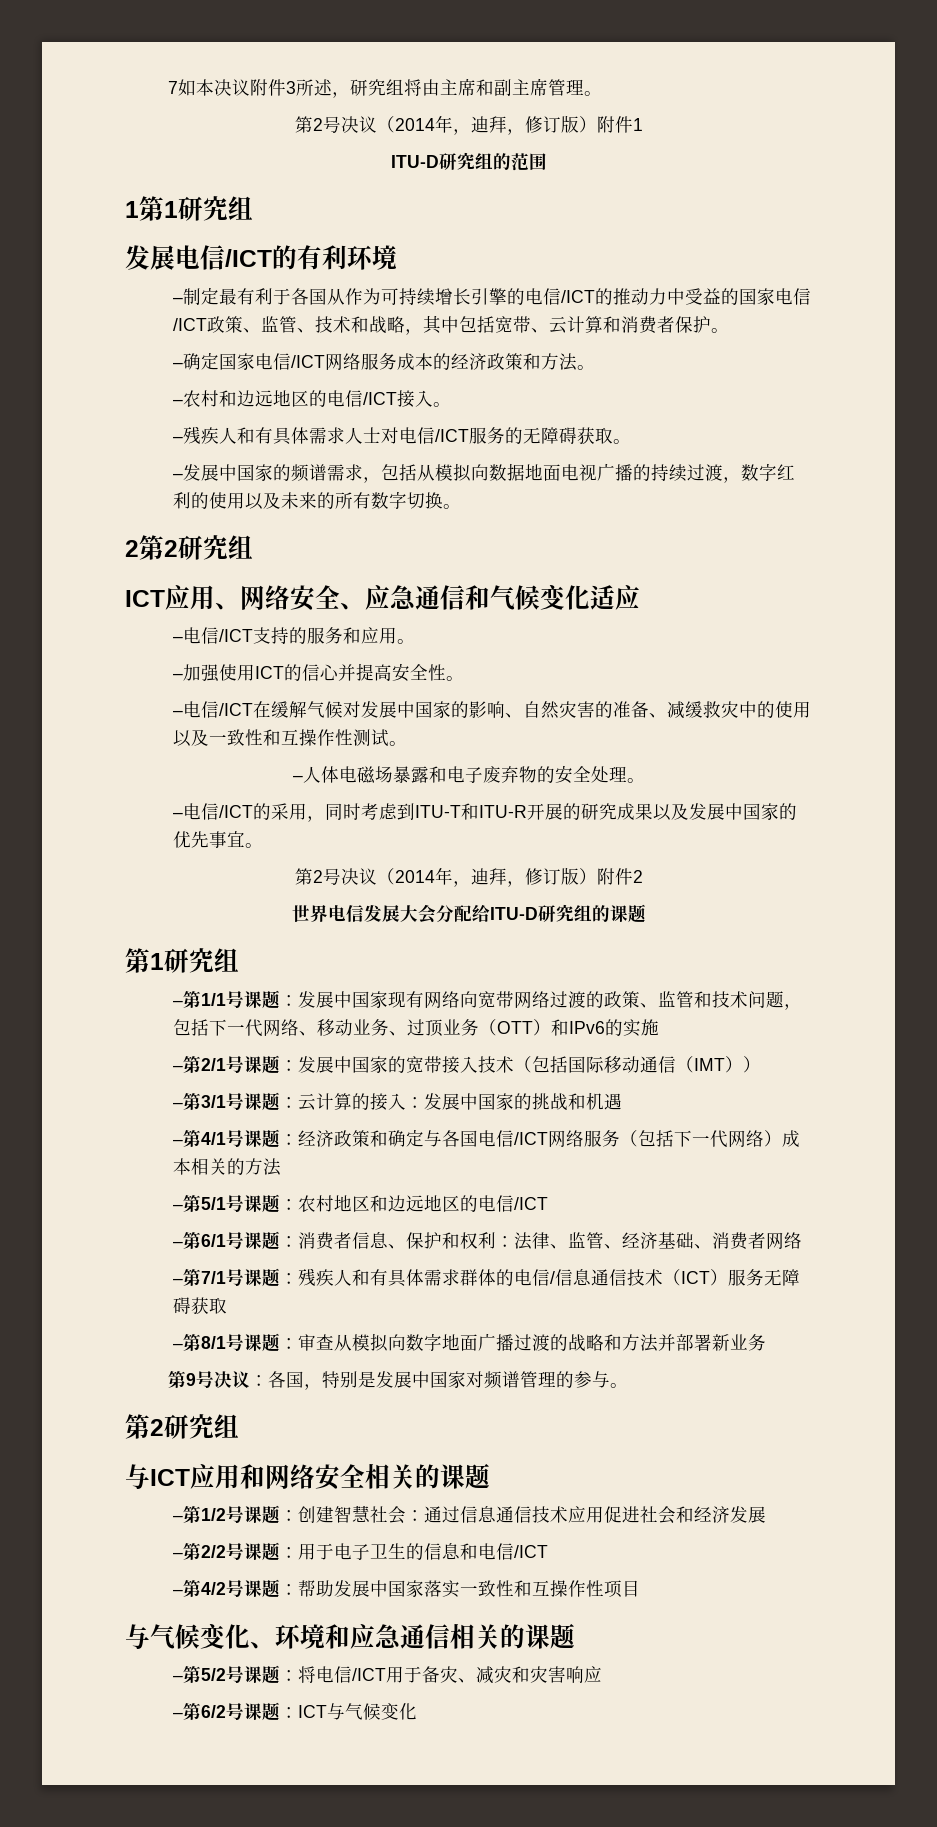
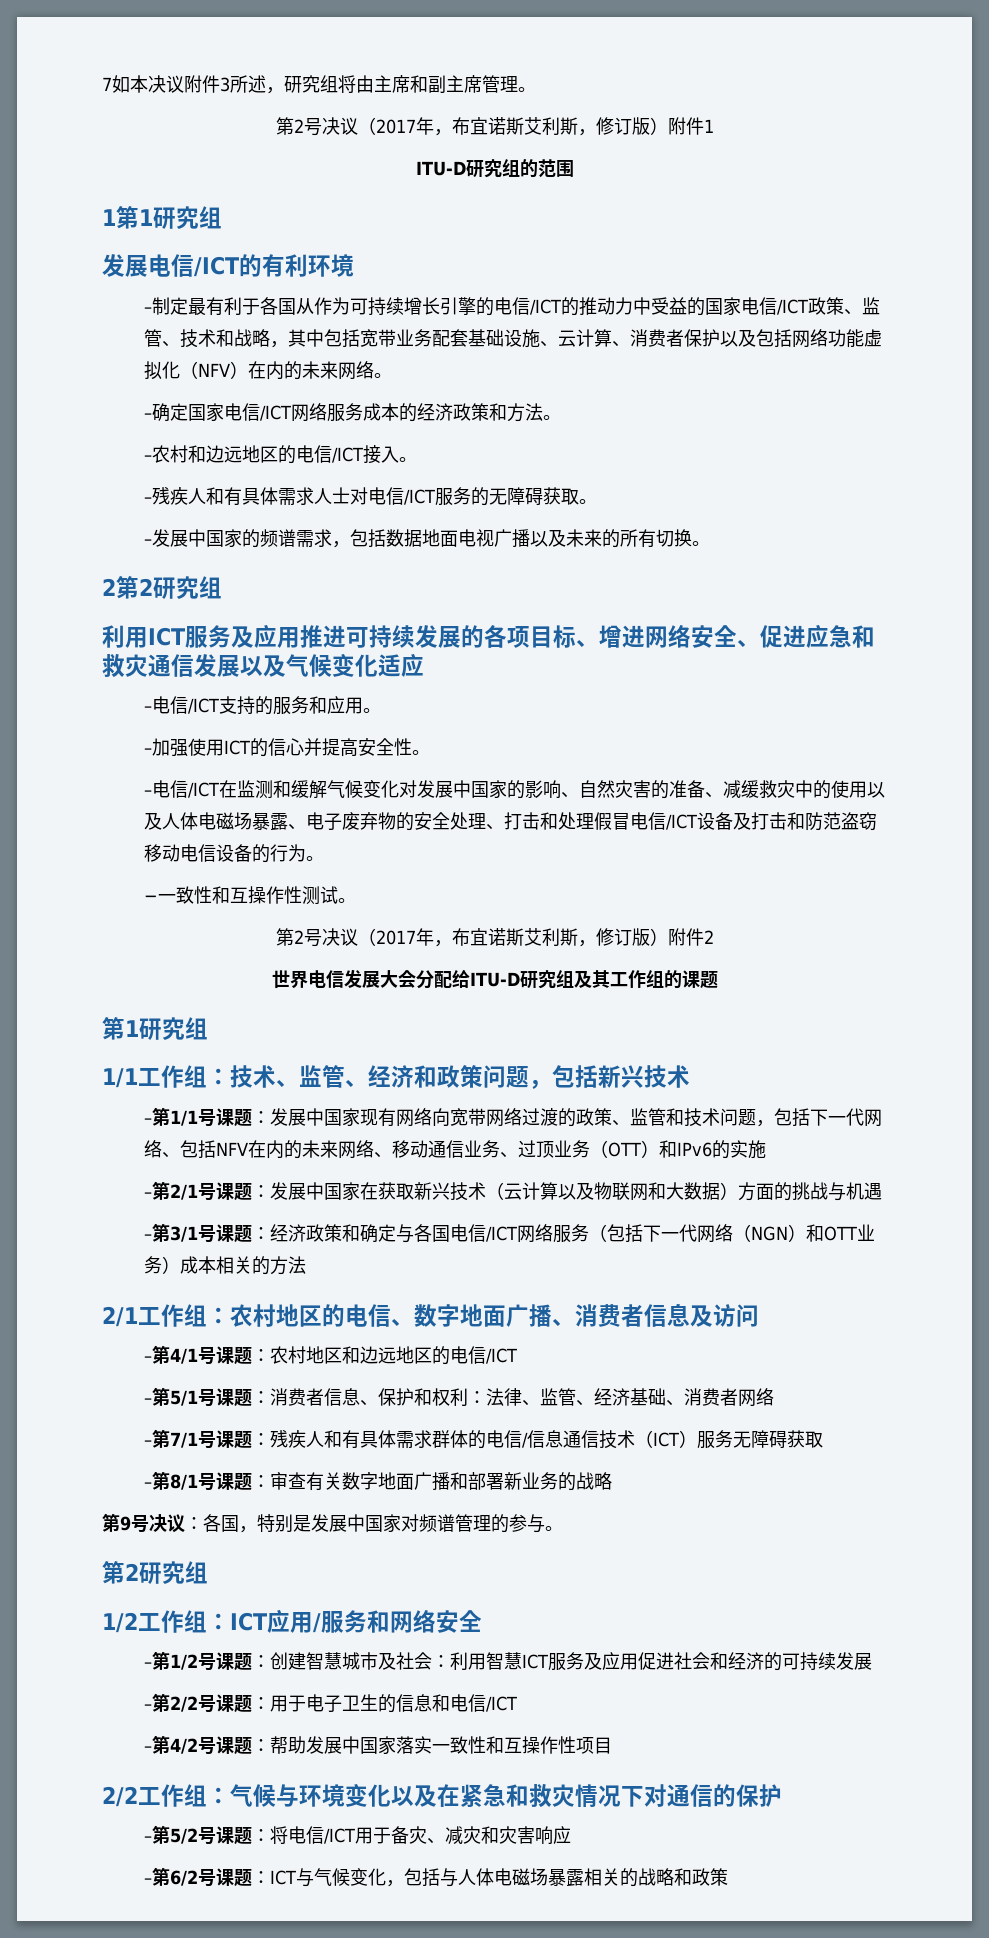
- 第2号决议（2014年，迪拜，修订版）附件1
+ 第2号决议（2017年，布宜诺斯艾利斯，修订版）附件1
- –制定最有利于各国从作为可持续增长引擎的电信/ICT的推动力中受益的国家电信/ICT政策、监管、技术和战略，其中包括宽带、云计算和消费者保护。
+ –制定最有利于各国从作为可持续增长引擎的电信/ICT的推动力中受益的国家电信/ICT政策、监管、技术和战略，其中包括宽带业务配套基础设施、云计算、消费者保护以及包括网络功能虚拟化（NFV）在内的未来网络。
- –发展中国家的频谱需求，包括从模拟向数据地面电视广播的持续过渡，数字红利的使用以及未来的所有数字切换。
+ –发展中国家的频谱需求，包括数据地面电视广播以及未来的所有切换。
- ICT应用、网络安全、应急通信和气候变化适应
+ 利用ICT服务及应用推进可持续发展的各项目标、增进网络安全、促进应急和救灾通信发展以及气候变化适应
- –电信/ICT在缓解气候对发展中国家的影响、自然灾害的准备、减缓救灾中的使用以及一致性和互操作性测试。
+ –电信/ICT在监测和缓解气候变化对发展中国家的影响、自然灾害的准备、减缓救灾中的使用以及人体电磁场暴露、电子废弃物的安全处理、打击和处理假冒电信/ICT设备及打击和防范盗窃移动电信设备的行为。
+ −一致性和互操作性测试。
- –人体电磁场暴露和电子废弃物的安全处理。
- –电信/ICT的采用，同时考虑到ITU-T和ITU-R开展的研究成果以及发展中国家的优先事宜。
- 第2号决议（2014年，迪拜，修订版）附件2
+ 第2号决议（2017年，布宜诺斯艾利斯，修订版）附件2
- 世界电信发展大会分配给ITU-D研究组的课题
+ 世界电信发展大会分配给ITU-D研究组及其工作组的课题
+ 1/1工作组：技术、监管、经济和政策问题，包括新兴技术
- –第1/1号课题：发展中国家现有网络向宽带网络过渡的政策、监管和技术问题，包括下一代网络、移动业务、过顶业务（OTT）和IPv6的实施
+ –第1/1号课题：发展中国家现有网络向宽带网络过渡的政策、监管和技术问题，包括下一代网络、包括NFV在内的未来网络、移动通信业务、过顶业务（OTT）和IPv6的实施
- –第2/1号课题：发展中国家的宽带接入技术（包括国际移动通信（IMT））
- –第3/1号课题：云计算的接入：发展中国家的挑战和机遇
+ –第2/1号课题：发展中国家在获取新兴技术（云计算以及物联网和大数据）方面的挑战与机遇
- –第4/1号课题：经济政策和确定与各国电信/ICT网络服务（包括下一代网络）成本相关的方法
+ –第3/1号课题：经济政策和确定与各国电信/ICT网络服务（包括下一代网络（NGN）和OTT业务）成本相关的方法
- –第5/1号课题：农村地区和边远地区的电信/ICT
+ 2/1工作组：农村地区的电信、数字地面广播、消费者信息及访问
+ –第4/1号课题：农村地区和边远地区的电信/ICT
- –第6/1号课题：消费者信息、保护和权利：法律、监管、经济基础、消费者网络
+ –第5/1号课题：消费者信息、保护和权利：法律、监管、经济基础、消费者网络
- –第8/1号课题：审查从模拟向数字地面广播过渡的战略和方法并部署新业务
+ –第8/1号课题：审查有关数字地面广播和部署新业务的战略
- 与ICT应用和网络安全相关的课题
+ 1/2工作组：ICT应用/服务和网络安全
- –第1/2号课题：创建智慧社会：通过信息通信技术应用促进社会和经济发展
+ –第1/2号课题：创建智慧城市及社会：利用智慧ICT服务及应用促进社会和经济的可持续发展
- 与气候变化、环境和应急通信相关的课题
+ 2/2工作组：气候与环境变化以及在紧急和救灾情况下对通信的保护
- –第6/2号课题：ICT与气候变化
+ –第6/2号课题：ICT与气候变化，包括与人体电磁场暴露相关的战略和政策

